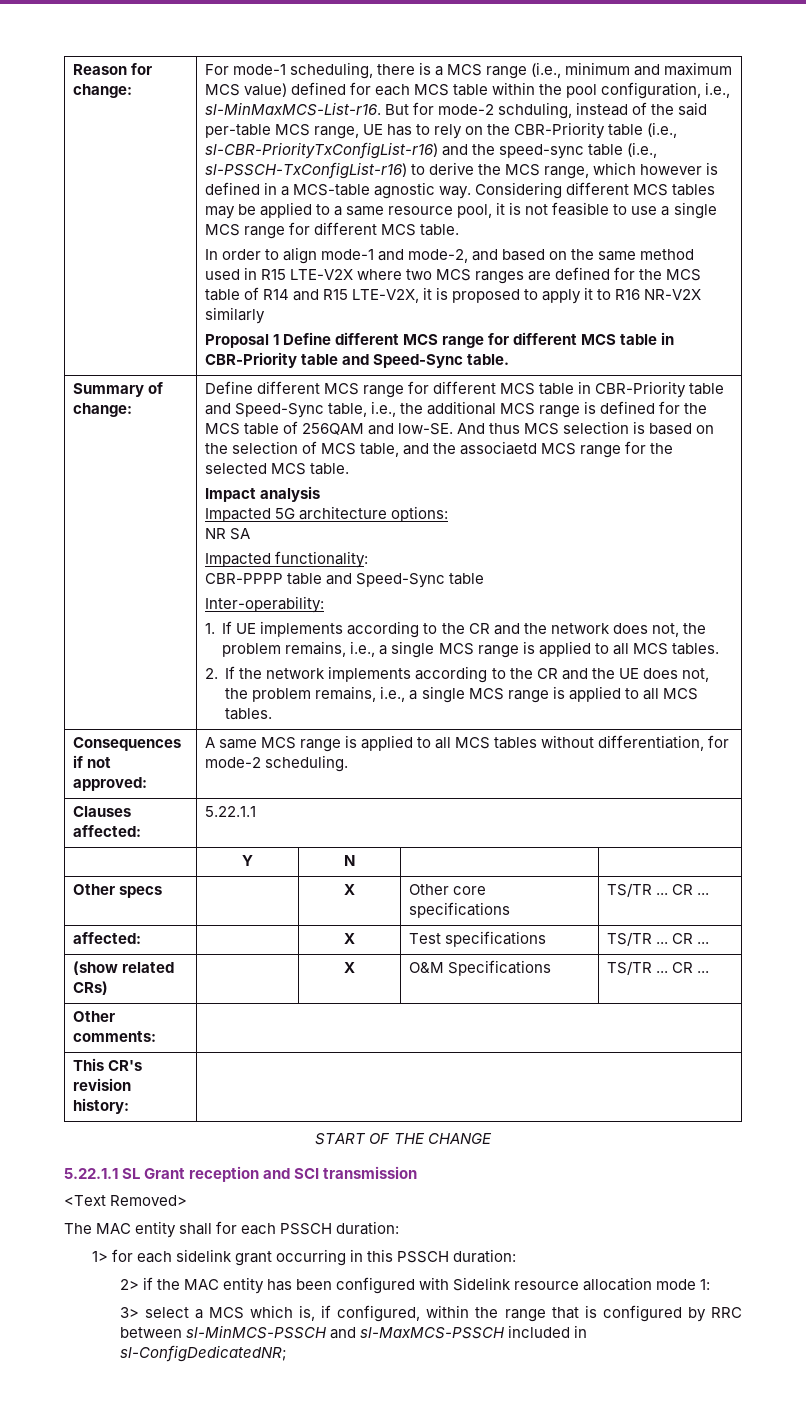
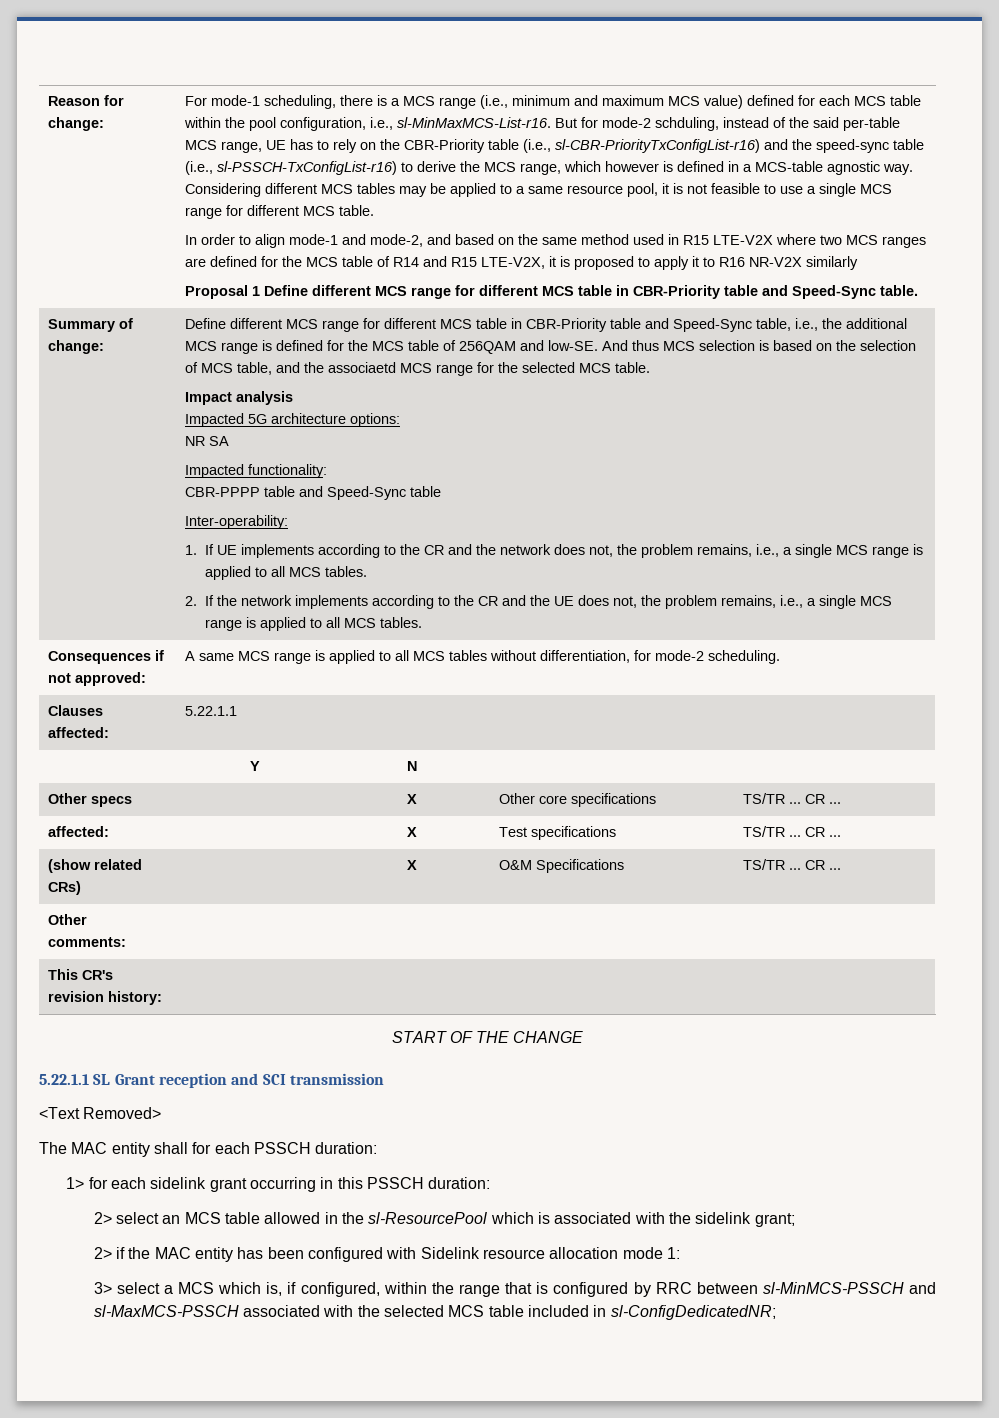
+ 2> select an MCS table allowed in the sl-ResourcePool which is associated with the sidelink grant;
- 3> select a MCS which is, if configured, within the range that is configured by RRC between sl-MinMCS-PSSCH and sl-MaxMCS-PSSCH included in sl-ConfigDedicatedNR;
+ 3> select a MCS which is, if configured, within the range that is configured by RRC between sl-MinMCS-PSSCH and sl-MaxMCS-PSSCH associated with the selected MCS table included in sl-ConfigDedicatedNR;

